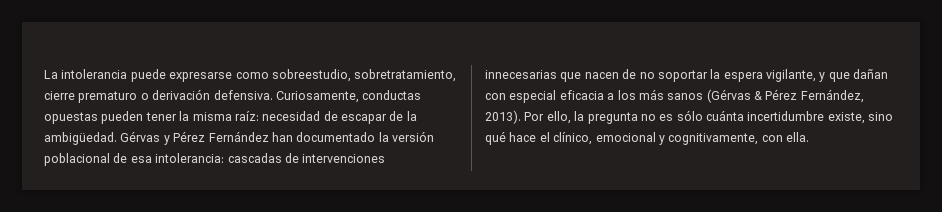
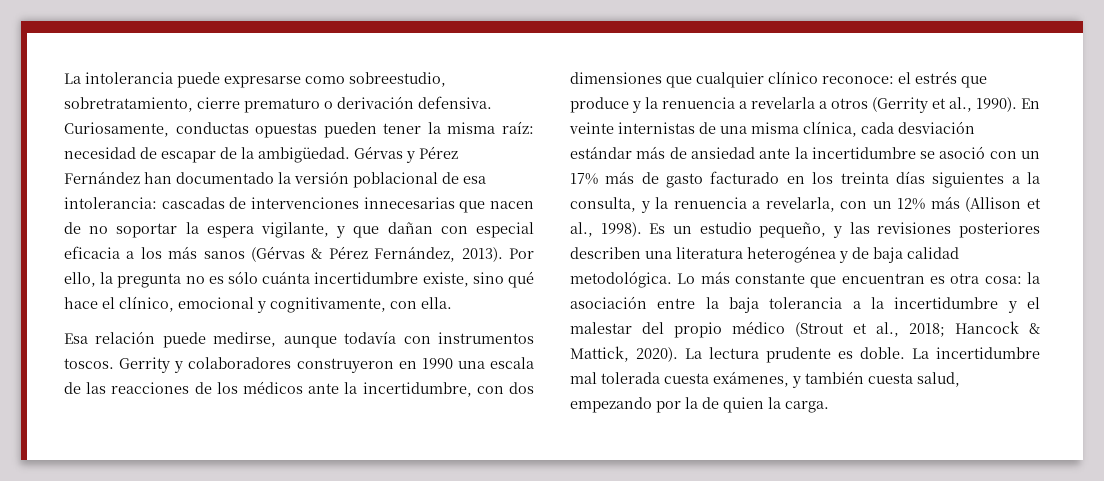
+ Esa relación puede medirse, aunque todavía con instrumentos toscos. Gerrity y colaboradores construyeron en 1990 una escala de las reacciones de los médicos ante la incertidumbre, con dos dimensiones que cualquier clínico reconoce: el estrés que produce y la renuencia a revelarla a otros (Gerrity et al., 1990). En veinte internistas de una misma clínica, cada desviación estándar más de ansiedad ante la incertidumbre se asoció con un 17% más de gasto facturado en los treinta días siguientes a la consulta, y la renuencia a revelarla, con un 12% más (Allison et al., 1998). Es un estudio pequeño, y las revisiones posteriores describen una literatura heterogénea y de baja calidad metodológica. Lo más constante que encuentran es otra cosa: la asociación entre la baja tolerancia a la incertidumbre y el malestar del propio médico (Strout et al., 2018; Hancock & Mattick, 2020). La lectura prudente es doble. La incertidumbre mal tolerada cuesta exámenes, y también cuesta salud, empezando por la de quien la carga.

